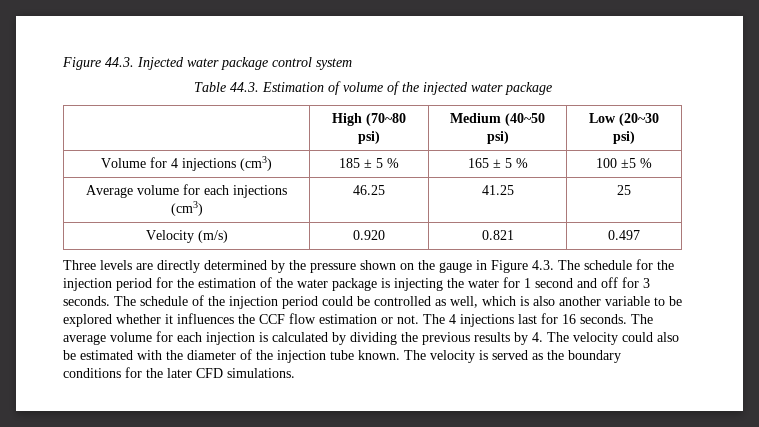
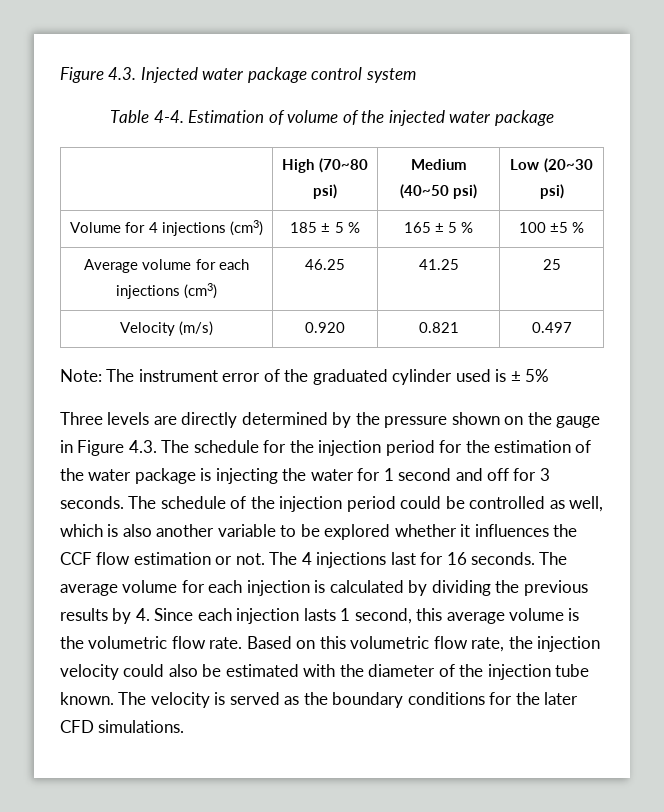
- Figure 44.3. Injected water package control system
+ Figure 4.3. Injected water package control system
- Table 44.3. Estimation of volume of the injected water package
+ Table 4-4. Estimation of volume of the injected water package
+ Note: The instrument error of the graduated cylinder used is ± 5%
- The average volume for each injection is calculated by dividing the previous results by 4. The velocity could also be estimated with the diameter of the injection tube known.
+ The average volume for each injection is calculated by dividing the previous results by 4. Since each injection lasts 1 second, this average volume is the volumetric flow rate. Based on this volumetric flow rate, the injection velocity could also be estimated with the diameter of the injection tube known.

